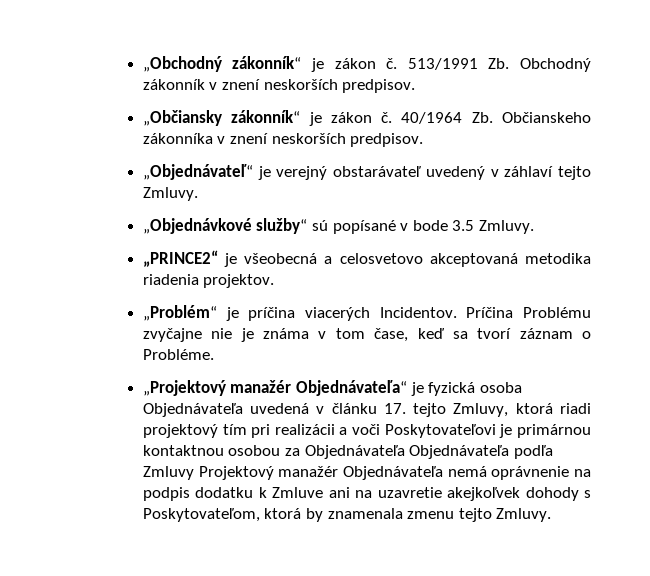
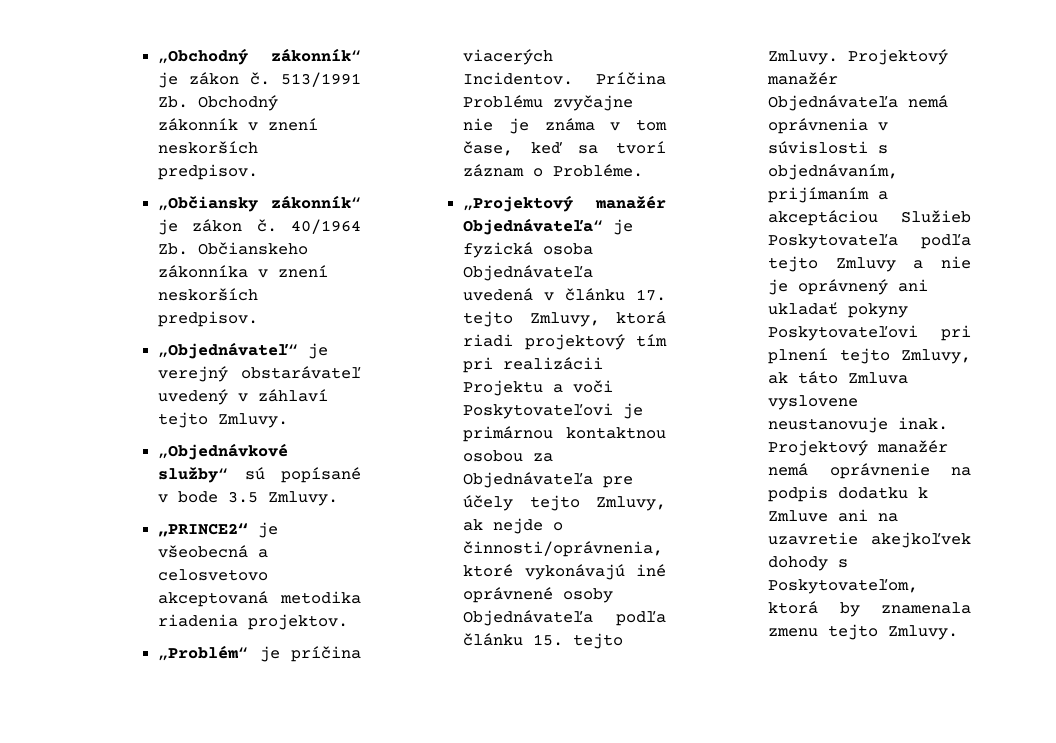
- „Projektový manažér Objednávateľa“ je fyzická osoba Objednávateľa uvedená v článku 17. tejto Zmluvy, ktorá riadi projektový tím pri realizácii a voči Poskytovateľovi je primárnou kontaktnou osobou za Objednávateľa Objednávateľa podľa Zmluvy Projektový manažér Objednávateľa nemá oprávnenie na podpis dodatku k Zmluve ani na uzavretie akejkoľvek dohody s Poskytovateľom, ktorá by znamenala zmenu tejto Zmluvy.
+ „Projektový manažér Objednávateľa“ je fyzická osoba Objednávateľa uvedená v článku 17. tejto Zmluvy, ktorá riadi projektový tím pri realizácii Projektu a voči Poskytovateľovi je primárnou kontaktnou osobou za Objednávateľa pre účely tejto Zmluvy, ak nejde o činnosti/oprávnenia, ktoré vykonávajú iné oprávnené osoby Objednávateľa podľa článku 15. tejto Zmluvy. Projektový manažér Objednávateľa nemá oprávnenia v súvislosti s objednávaním, prijímaním a akceptáciou Služieb Poskytovateľa podľa tejto Zmluvy a nie je oprávnený ani ukladať pokyny Poskytovateľovi pri plnení tejto Zmluvy, ak táto Zmluva vyslovene neustanovuje inak. Projektový manažér nemá oprávnenie na podpis dodatku k Zmluve ani na uzavretie akejkoľvek dohody s Poskytovateľom, ktorá by znamenala zmenu tejto Zmluvy.

